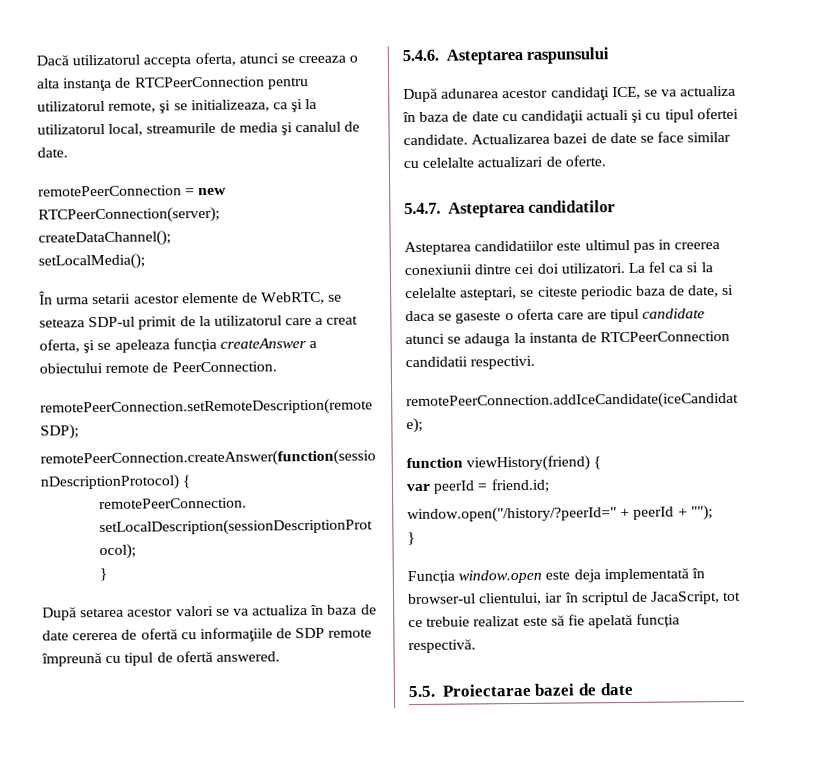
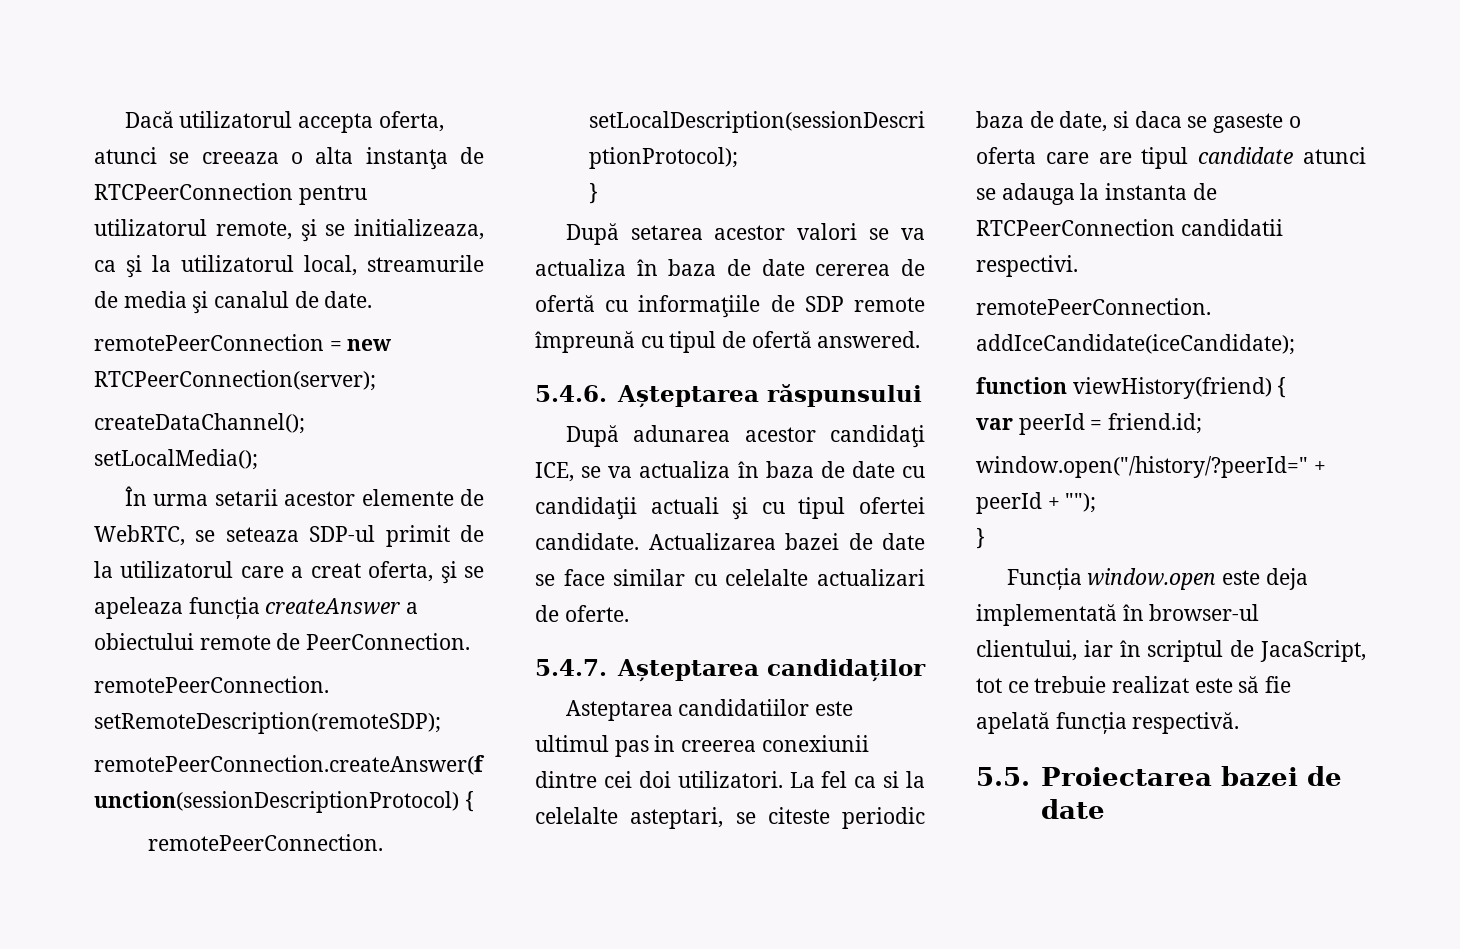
- 5.4.6. Asteptarea raspunsului
+ 5.4.6. Așteptarea răspunsului
- 5.4.7. Asteptarea candidatilor
+ 5.4.7. Așteptarea candidaților
- 5.5. Proiectarae bazei de date
+ 5.5. Proiectarea bazei de date

